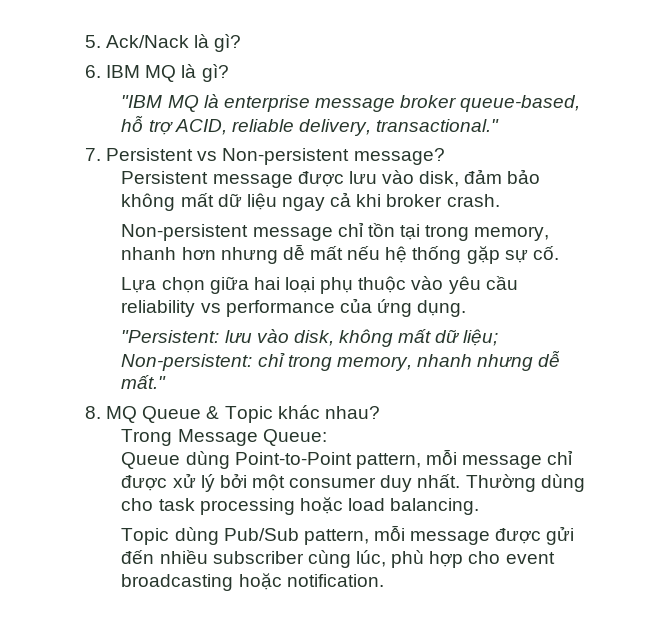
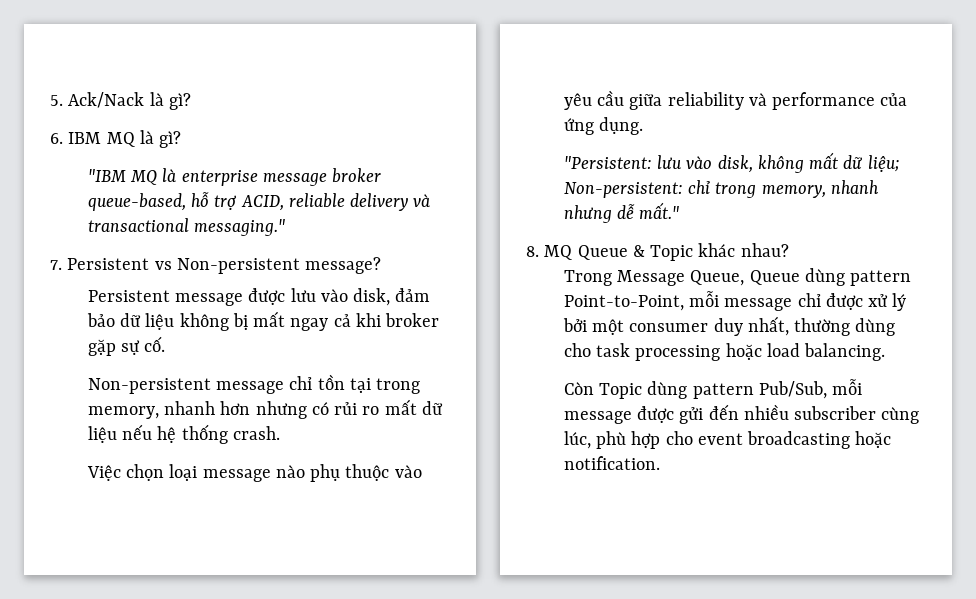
- "IBM MQ là enterprise message broker queue-based, hỗ trợ ACID, reliable delivery, transactional."
+ "IBM MQ là enterprise message broker queue-based, hỗ trợ ACID, reliable delivery và transactional messaging."
- Persistent message được lưu vào disk, đảm bảo không mất dữ liệu ngay cả khi broker crash.
+ Persistent message được lưu vào disk, đảm bảo dữ liệu không bị mất ngay cả khi broker gặp sự cố.
- Non-persistent message chỉ tồn tại trong memory, nhanh hơn nhưng dễ mất nếu hệ thống gặp sự cố.
- Lựa chọn giữa hai loại phụ thuộc vào yêu cầu reliability vs performance của ứng dụng.
+ Non-persistent message chỉ tồn tại trong memory, nhanh hơn nhưng có rủi ro mất dữ liệu nếu hệ thống crash.
+ Việc chọn loại message nào phụ thuộc vào yêu cầu giữa reliability và performance của ứng dụng.
- Trong Message Queue:
- Queue dùng Point-to-Point pattern, mỗi message chỉ được xử lý bởi một consumer duy nhất. Thường dùng cho task processing hoặc load balancing.
+ Trong Message Queue, Queue dùng pattern Point-to-Point, mỗi message chỉ được xử lý bởi một consumer duy nhất, thường dùng cho task processing hoặc load balancing.
- Topic dùng Pub/Sub pattern, mỗi message được gửi đến nhiều subscriber cùng lúc, phù hợp cho event broadcasting hoặc notification.
+ Còn Topic dùng pattern Pub/Sub, mỗi message được gửi đến nhiều subscriber cùng lúc, phù hợp cho event broadcasting hoặc notification.

